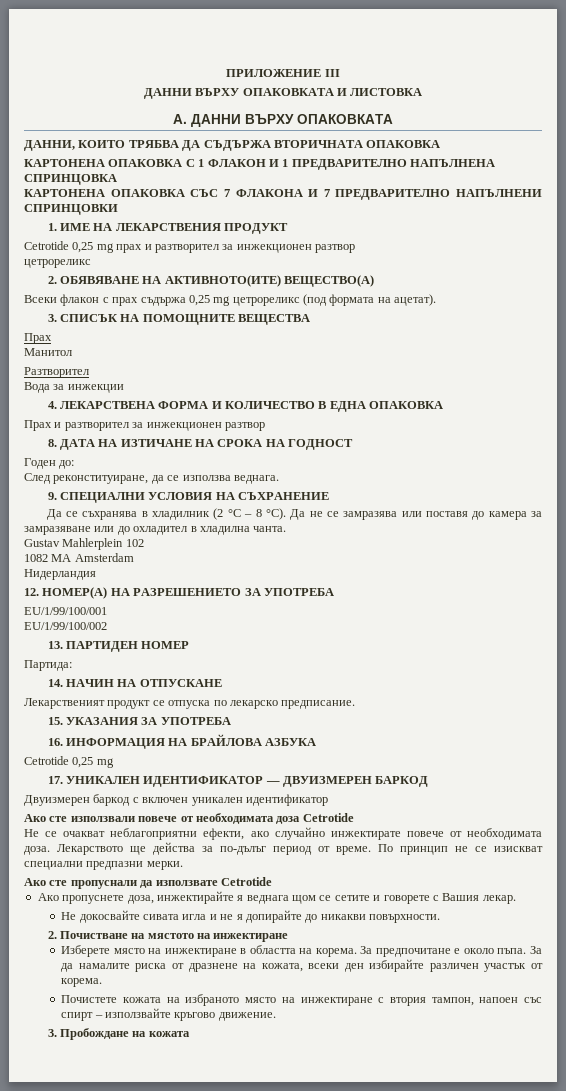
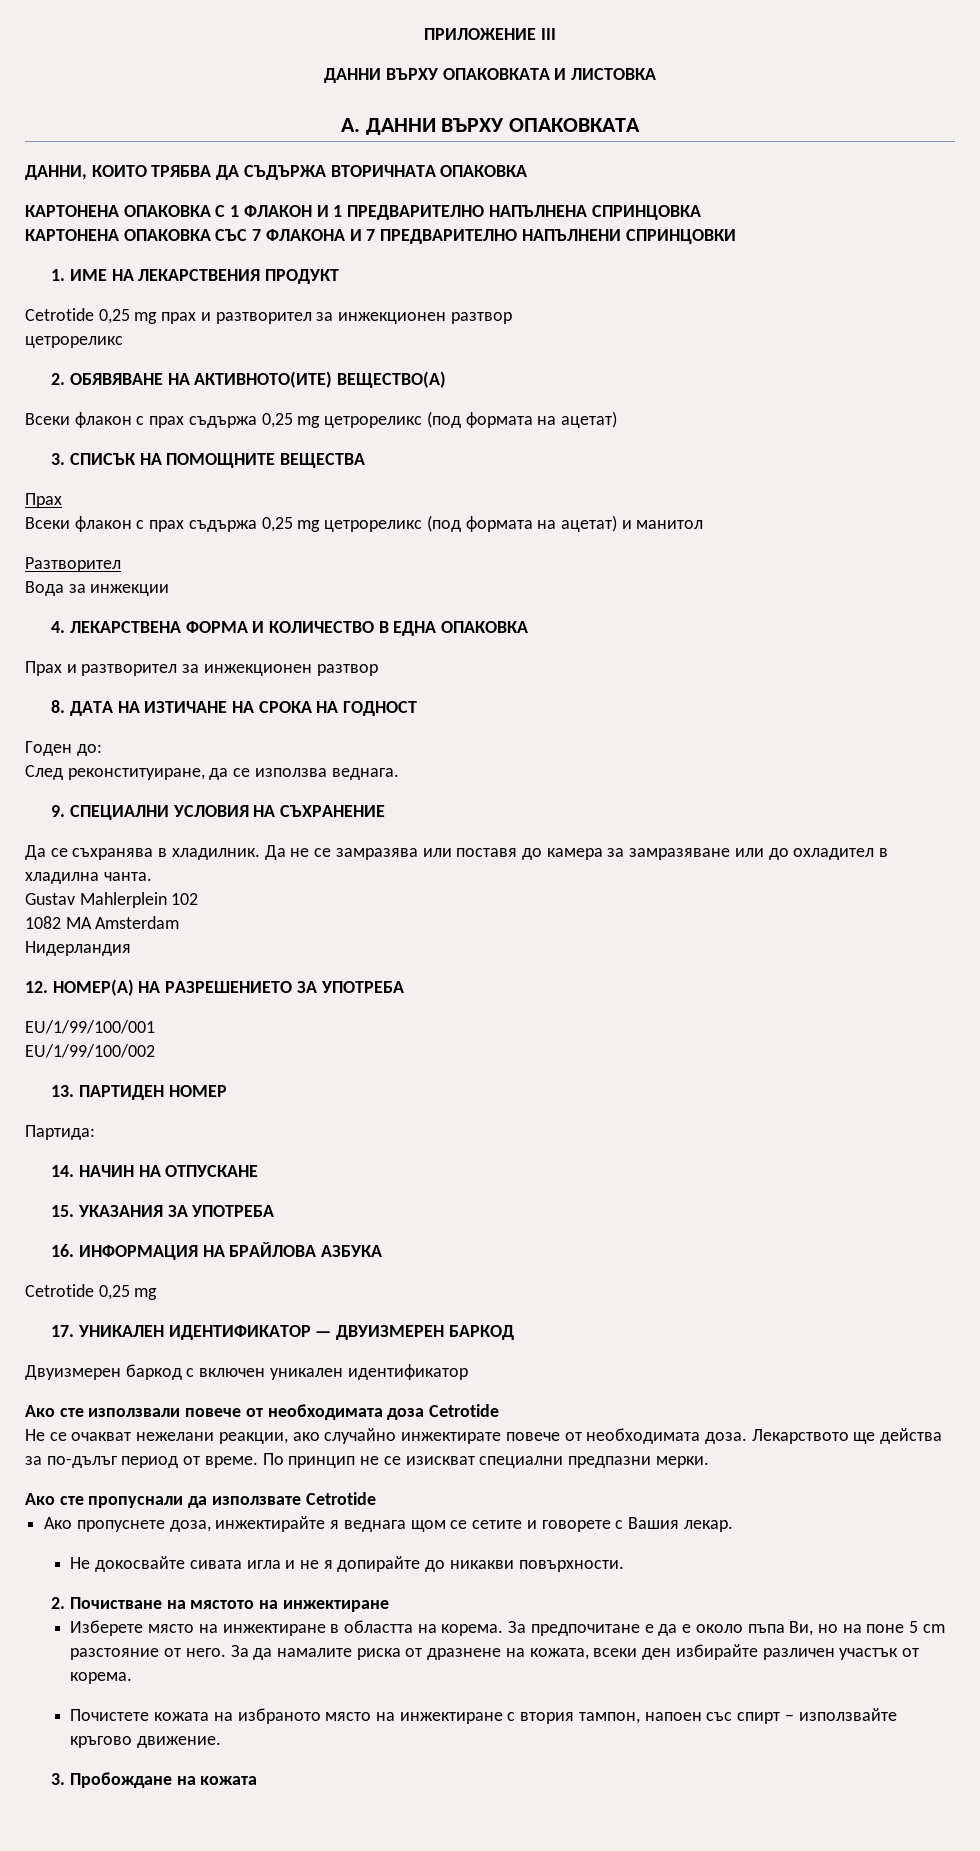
  2. ОБЯВЯВАНЕ НА АКТИВНОТО(ИТЕ) ВЕЩЕСТВО(А)
- Всеки флакон с прах съдържа 0,25 mg цетрореликс (под формата на ацетат).
+ Всеки флакон с прах съдържа 0,25 mg цетрореликс (под формата на ацетат)
- Манитол
+ Всеки флакон с прах съдържа 0,25 mg цетрореликс (под формата на ацетат) и манитол
- Да се съхранява в хладилник (2 °C – 8 °C).
+ Да се съхранява в хладилник.
- Лекарственият продукт се отпуска по лекарско предписание.
- Не се очакват неблагоприятни ефекти, ако случайно инжектирате повече от необходимата доза.
+ Не се очакват нежелани реакции, ако случайно инжектирате повече от необходимата доза.
- За предпочитане е около пъпа.
+ За предпочитане е да е около пъпа Ви, но на поне 5 cm разстояние от него.

